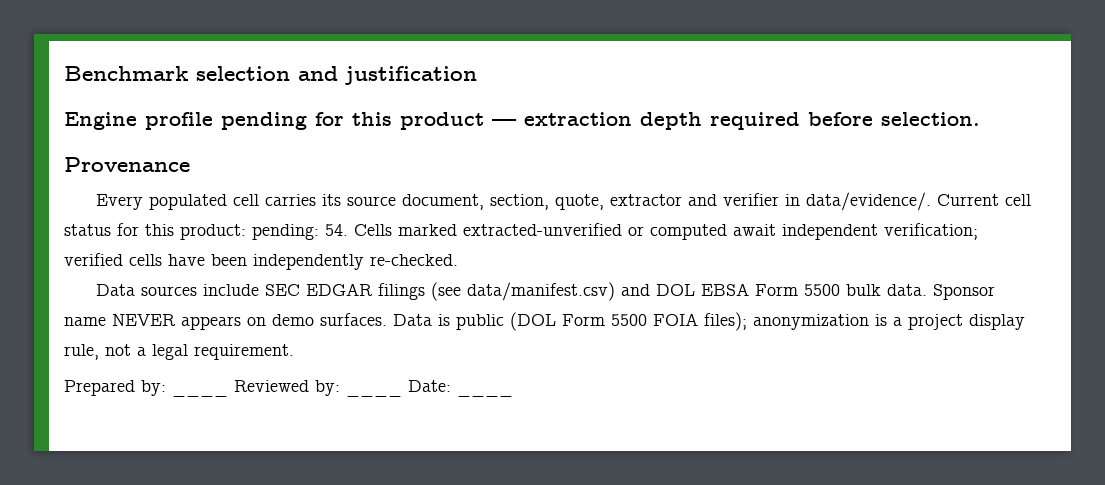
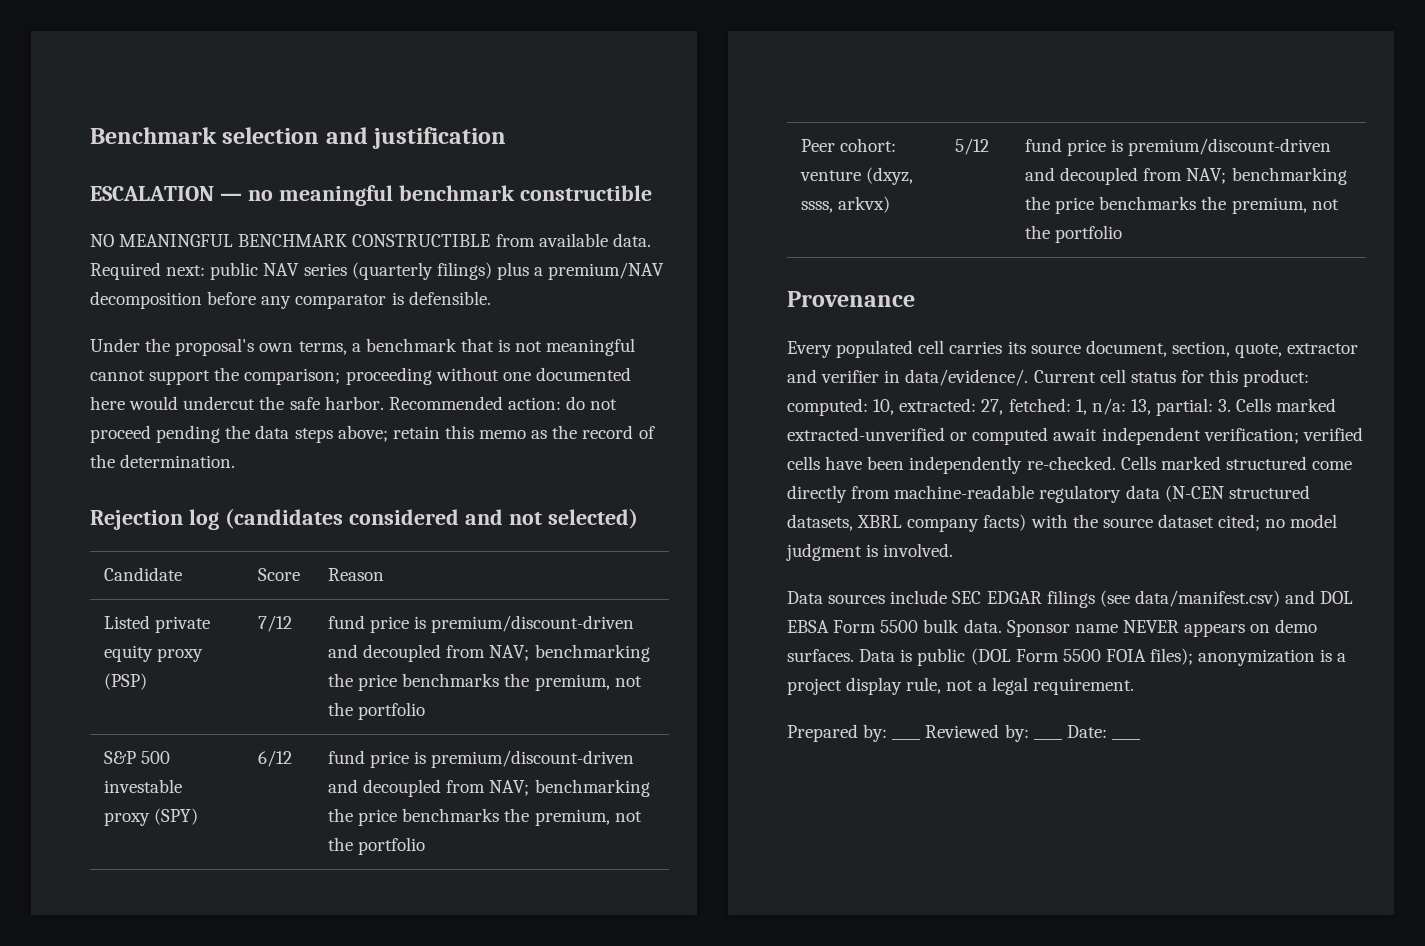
- Engine profile pending for this product — extraction depth required before selection.
+ ESCALATION — no meaningful benchmark constructible
+ NO MEANINGFUL BENCHMARK CONSTRUCTIBLE from available data. Required next: public NAV series (quarterly filings) plus a premium/NAV decomposition before any comparator is defensible.
+ Under the proposal's own terms, a benchmark that is not meaningful cannot support the comparison; proceeding without one documented here would undercut the safe harbor. Recommended action: do not proceed pending the data steps above; retain this memo as the record of the determination.
+ Rejection log (candidates considered and not selected)
+ Candidate | Score | Reason
+ Listed private equity proxy (PSP) | 7/12 | fund price is premium/discount-driven and decoupled from NAV; benchmarking the price benchmarks the premium, not the portfolio
+ S&P 500 investable proxy (SPY) | 6/12 | fund price is premium/discount-driven and decoupled from NAV; benchmarking the price benchmarks the premium, not the portfolio
+ Peer cohort: venture (dxyz, ssss, arkvx) | 5/12 | fund price is premium/discount-driven and decoupled from NAV; benchmarking the price benchmarks the premium, not the portfolio
- Current cell status for this product: pending: 54. Cells marked extracted-unverified or computed await independent verification; verified cells have been independently re-checked.
+ Current cell status for this product: computed: 10, extracted: 27, fetched: 1, n/a: 13, partial: 3. Cells marked extracted-unverified or computed await independent verification; verified cells have been independently re-checked. Cells marked structured come directly from machine-readable regulatory data (N-CEN structured datasets, XBRL company facts) with the source dataset cited; no model judgment is involved.

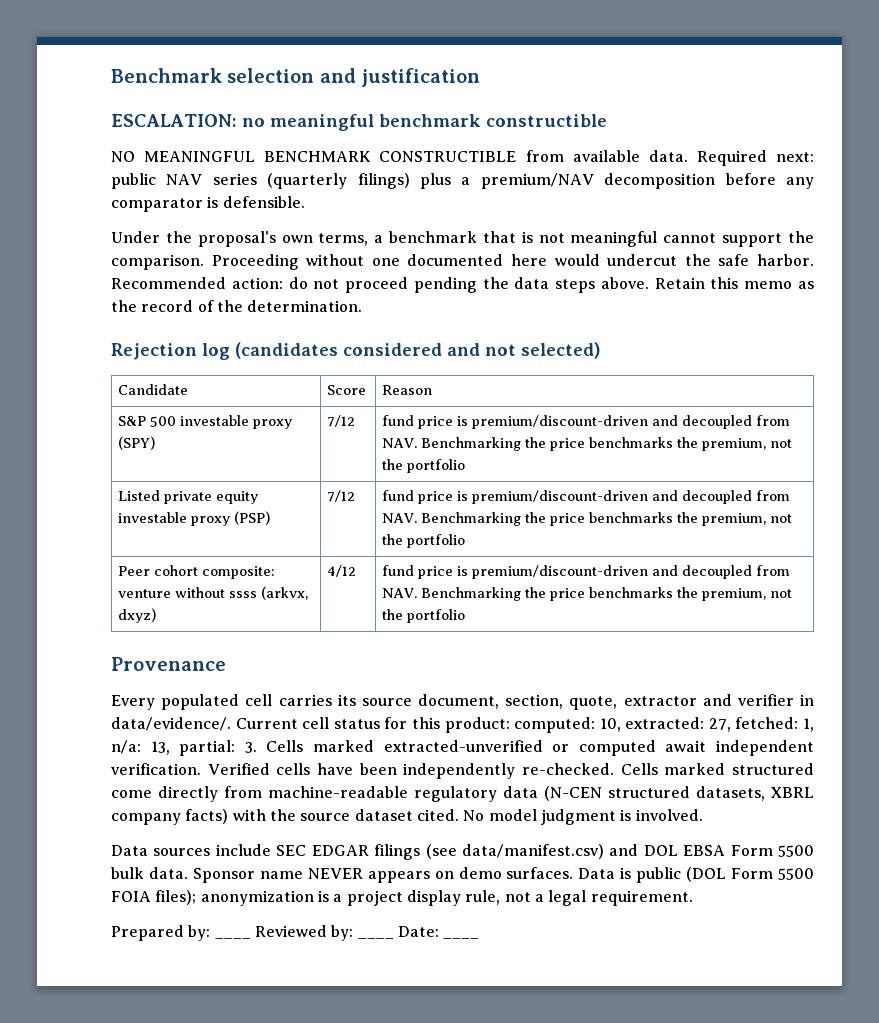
- ESCALATION — no meaningful benchmark constructible
+ ESCALATION: no meaningful benchmark constructible
- Under the proposal's own terms, a benchmark that is not meaningful cannot support the comparison; proceeding without one documented here would undercut the safe harbor.
+ Under the proposal's own terms, a benchmark that is not meaningful cannot support the comparison. Proceeding without one documented here would undercut the safe harbor.
- Recommended action: do not proceed pending the data steps above; retain this memo as the record of the determination.
+ Recommended action: do not proceed pending the data steps above. Retain this memo as the record of the determination.
+ S&P 500 investable proxy (SPY) | 7/12 | fund price is premium/discount-driven and decoupled from NAV. Benchmarking the price benchmarks the premium, not the portfolio
- Listed private equity proxy (PSP) | 7/12 | fund price is premium/discount-driven and decoupled from NAV; benchmarking the price benchmarks the premium, not the portfolio
- S&P 500 investable proxy (SPY) | 6/12 | fund price is premium/discount-driven and decoupled from NAV; benchmarking the price benchmarks the premium, not the portfolio
+ Listed private equity investable proxy (PSP) | 7/12 | fund price is premium/discount-driven and decoupled from NAV. Benchmarking the price benchmarks the premium, not the portfolio
- Peer cohort: venture (dxyz, ssss, arkvx) | 5/12 | fund price is premium/discount-driven and decoupled from NAV; benchmarking the price benchmarks the premium, not the portfolio
+ Peer cohort composite: venture without ssss (arkvx, dxyz) | 4/12 | fund price is premium/discount-driven and decoupled from NAV. Benchmarking the price benchmarks the premium, not the portfolio
- Current cell status for this product: computed: 10, extracted: 27, fetched: 1, n/a: 13, partial: 3. Cells marked extracted-unverified or computed await independent verification; verified cells have been independently re-checked.
+ Current cell status for this product: computed: 10, extracted: 27, fetched: 1, n/a: 13, partial: 3. Cells marked extracted-unverified or computed await independent verification. Verified cells have been independently re-checked.
- Cells marked structured come directly from machine-readable regulatory data (N-CEN structured datasets, XBRL company facts) with the source dataset cited; no model judgment is involved.
+ Cells marked structured come directly from machine-readable regulatory data (N-CEN structured datasets, XBRL company facts) with the source dataset cited. No model judgment is involved.

